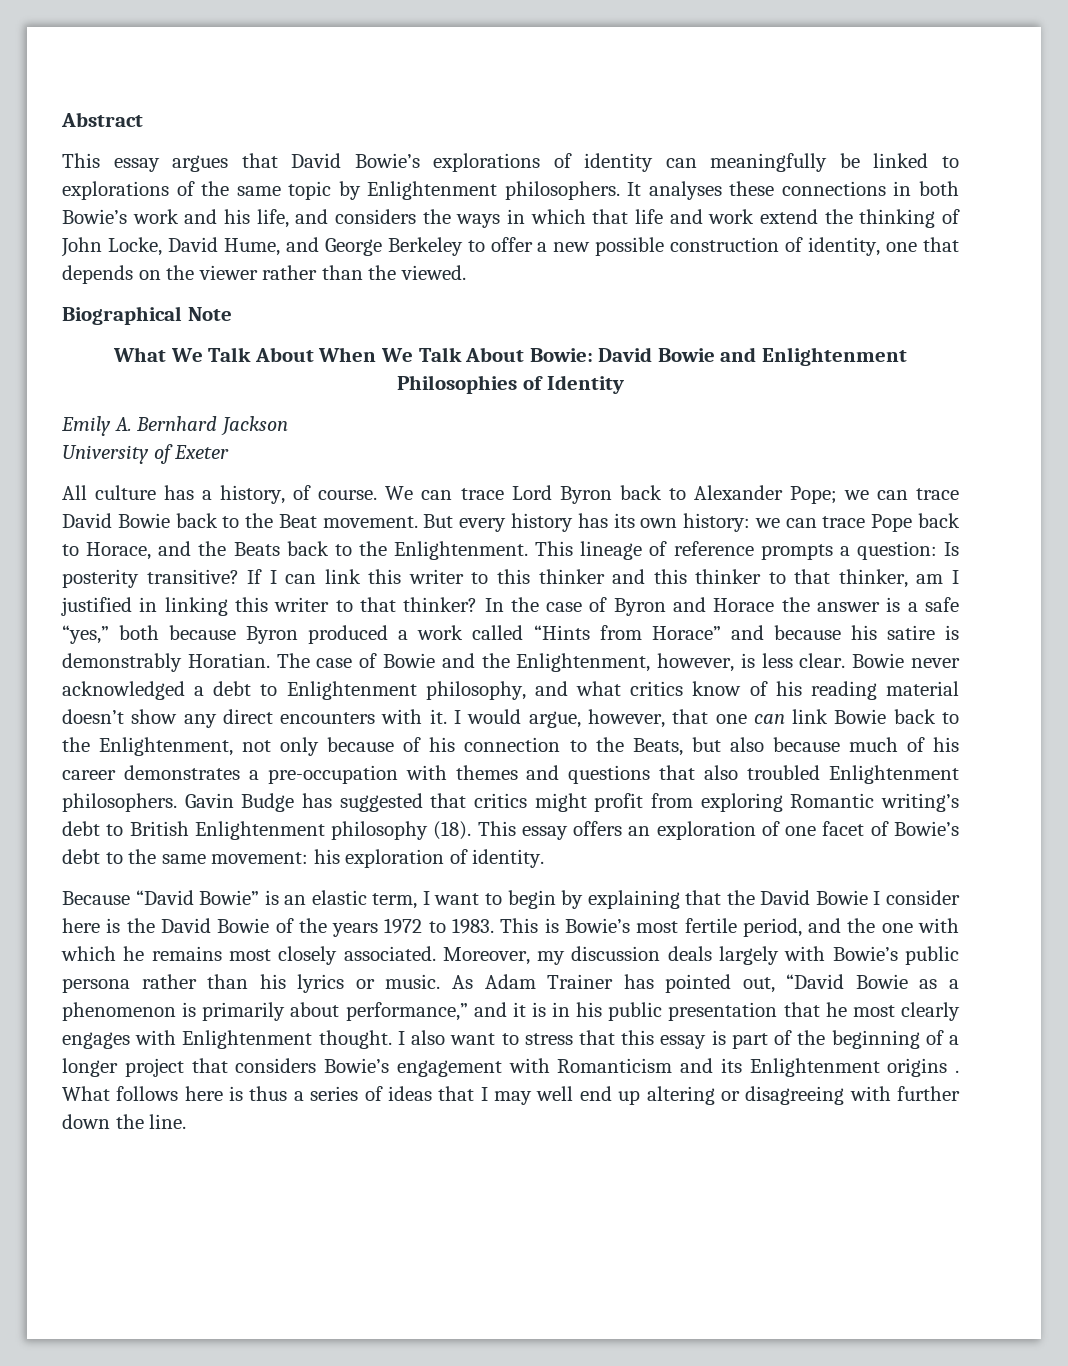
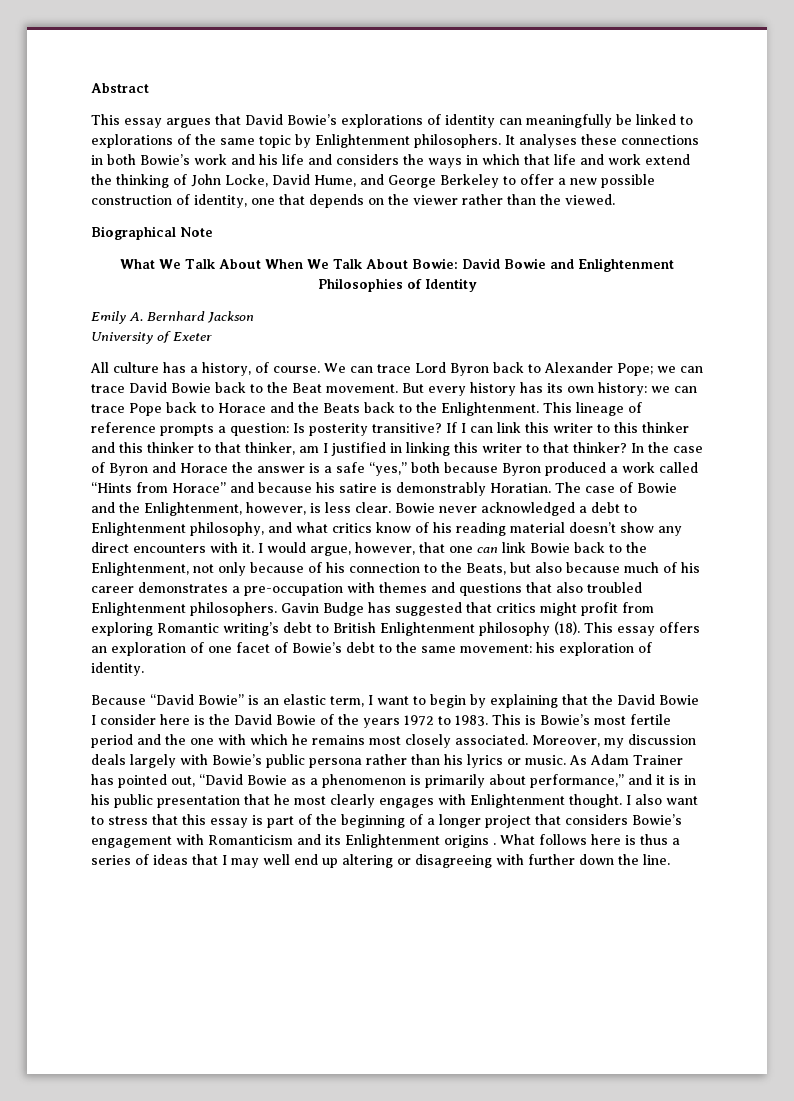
- It analyses these connections in both Bowie’s work and his life, and considers the ways in which that life and work extend the thinking of John Locke, David Hume, and George Berkeley to offer a new possible construction of identity, one that depends on the viewer rather than the viewed.
+ It analyses these connections in both Bowie’s work and his life and considers the ways in which that life and work extend the thinking of John Locke, David Hume, and George Berkeley to offer a new possible construction of identity, one that depends on the viewer rather than the viewed.
- But every history has its own history: we can trace Pope back to Horace, and the Beats back to the Enlightenment.
+ But every history has its own history: we can trace Pope back to Horace and the Beats back to the Enlightenment.
- This is Bowie’s most fertile period, and the one with which he remains most closely associated.
+ This is Bowie’s most fertile period and the one with which he remains most closely associated.

